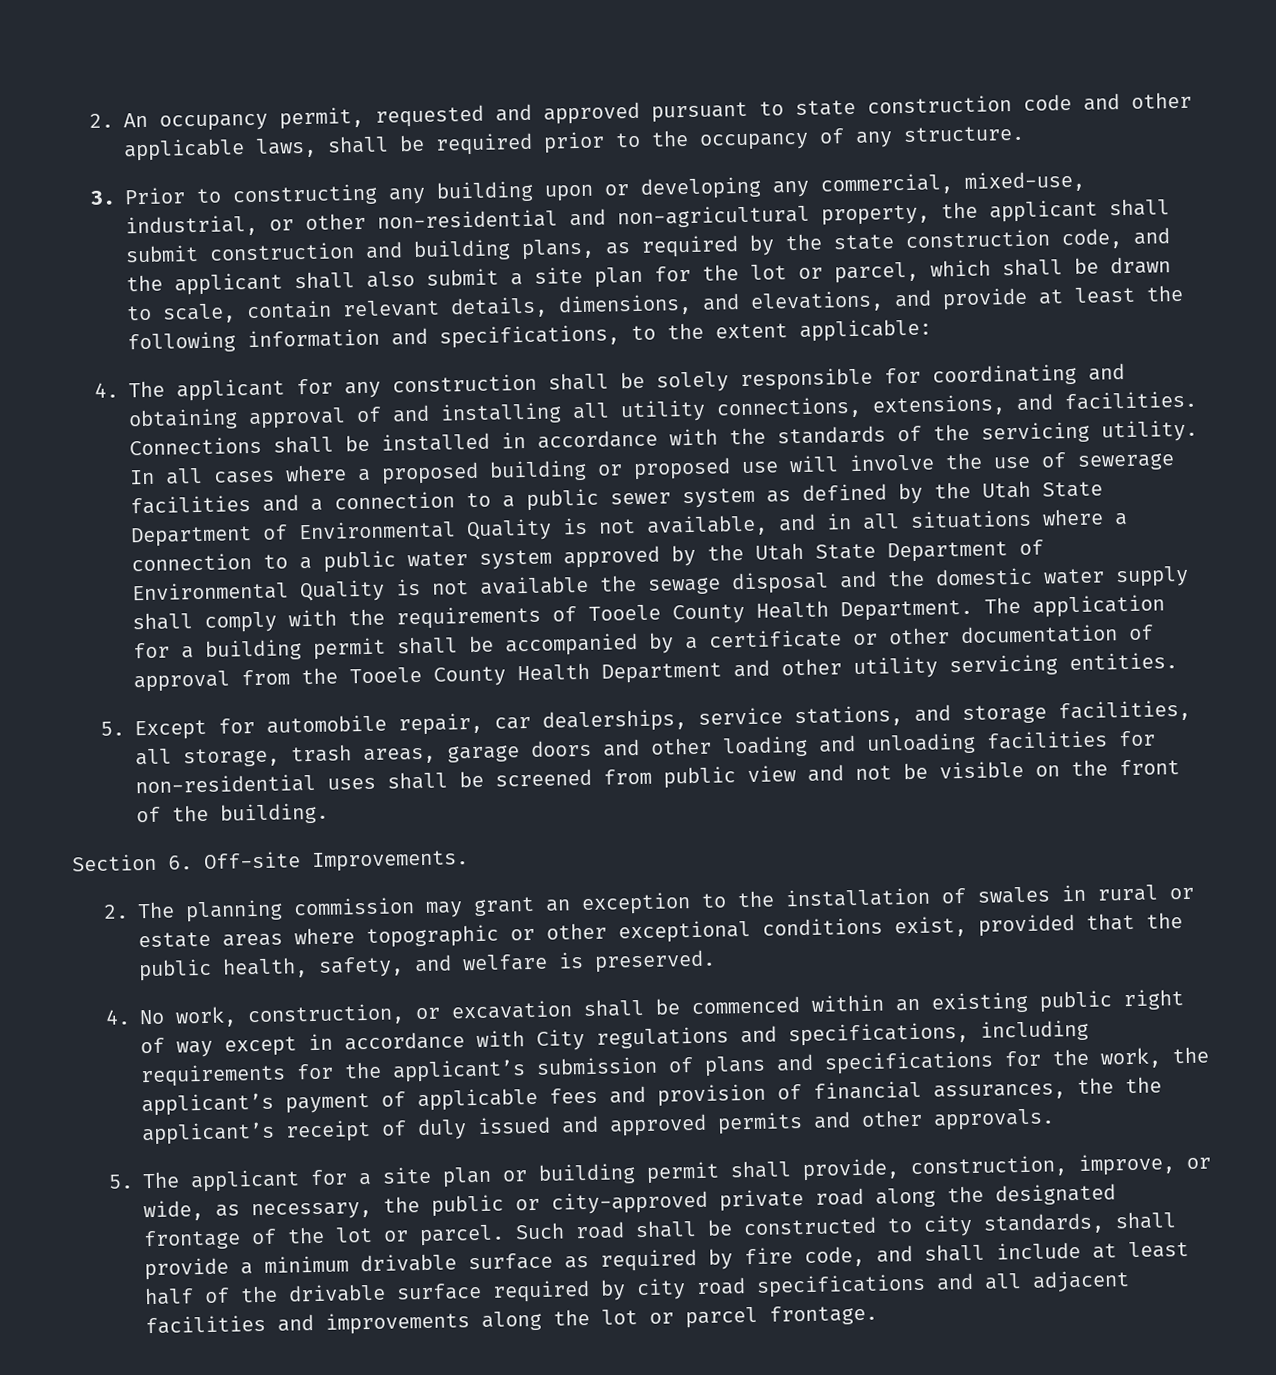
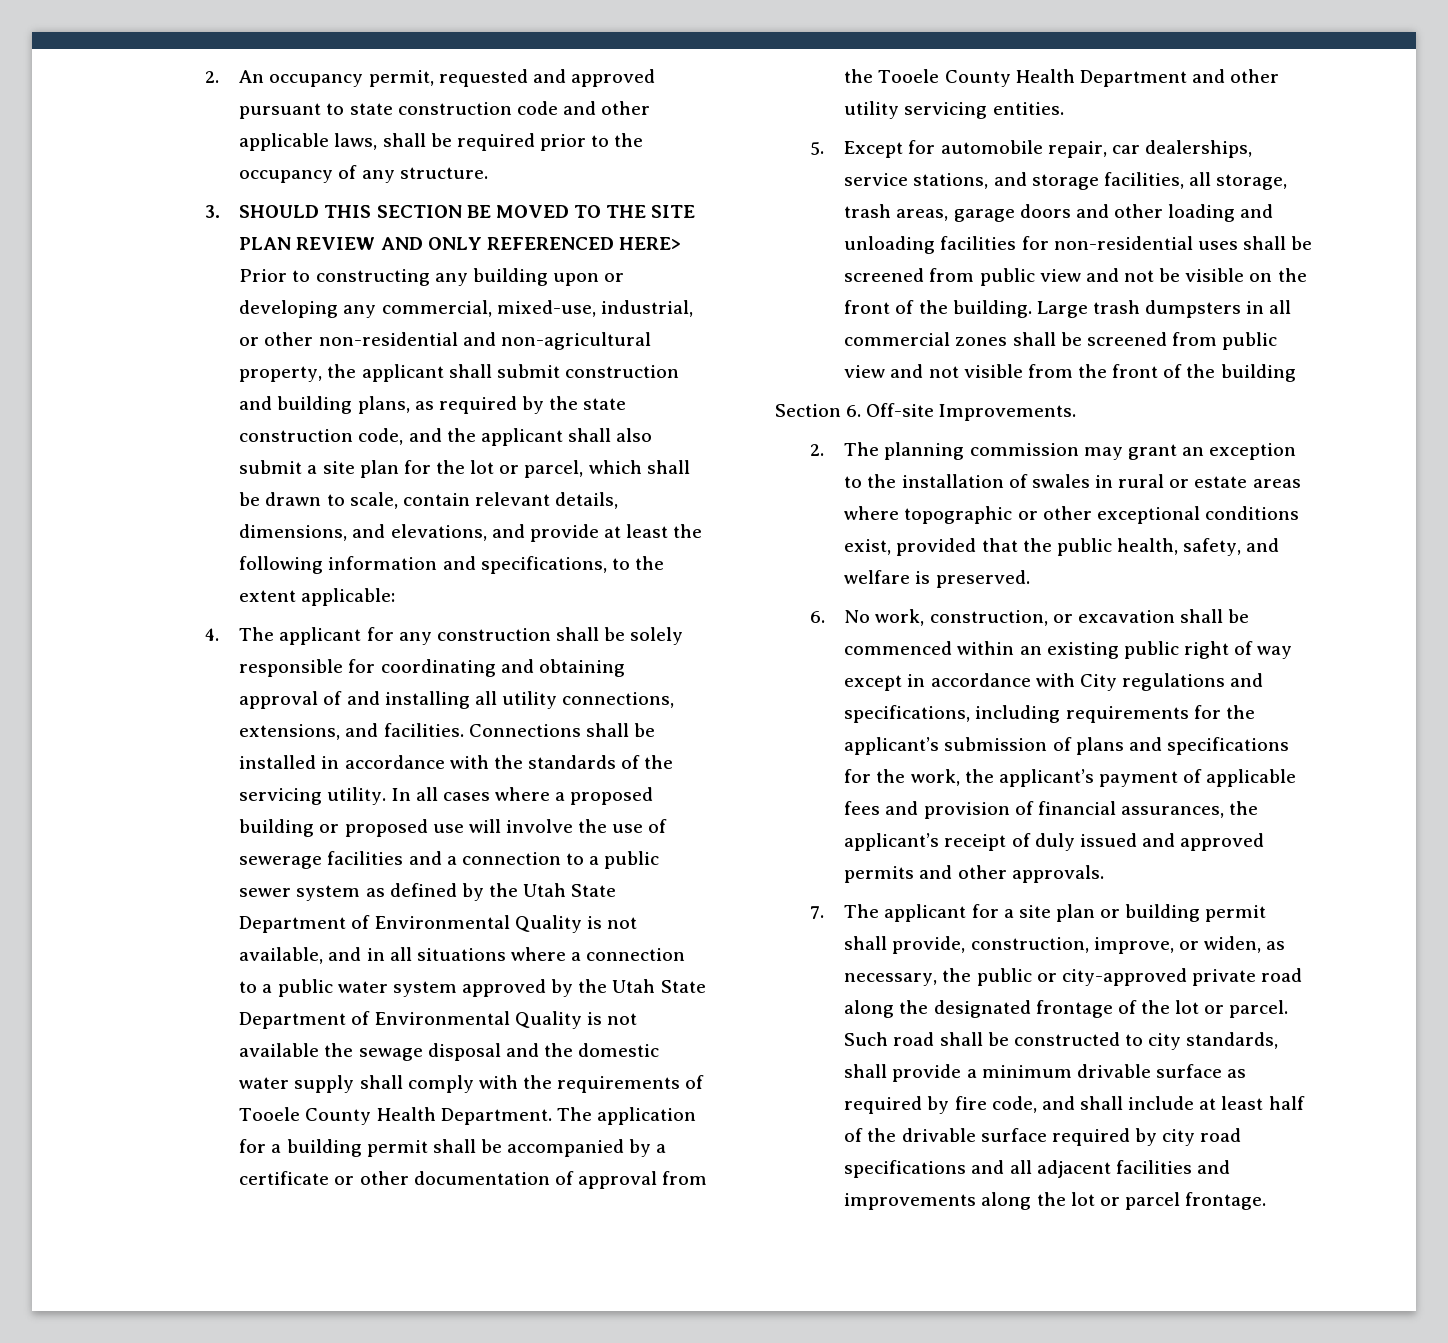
- 3. Prior to constructing any building upon or developing any commercial, mixed-use, industrial, or other non-residential and non-agricultural property, the applicant shall submit construction and building plans, as required by the state construction code, and the applicant shall also submit a site plan for the lot or parcel, which shall be drawn to scale, contain relevant details, dimensions, and elevations, and provide at least the following information and specifications, to the extent applicable:
+ 3. SHOULD THIS SECTION BE MOVED TO THE SITE PLAN REVIEW AND ONLY REFERENCED HERE> Prior to constructing any building upon or developing any commercial, mixed-use, industrial, or other non-residential and non-agricultural property, the applicant shall submit construction and building plans, as required by the state construction code, and the applicant shall also submit a site plan for the lot or parcel, which shall be drawn to scale, contain relevant details, dimensions, and elevations, and provide at least the following information and specifications, to the extent applicable:
+ Large trash dumpsters in all commercial zones shall be screened from public view and not visible from the front of the building
- 4. No work, construction, or excavation shall be commenced within an existing public right of way except in accordance with City regulations and specifications, including requirements for the applicant’s submission of plans and specifications for the work, the applicant’s payment of applicable fees and provision of financial assurances, the the applicant’s receipt of duly issued and approved permits and other approvals.
+ 6. No work, construction, or excavation shall be commenced within an existing public right of way except in accordance with City regulations and specifications, including requirements for the applicant’s submission of plans and specifications for the work, the applicant’s payment of applicable fees and provision of financial assurances, the applicant’s receipt of duly issued and approved permits and other approvals.
- 5. The applicant for a site plan or building permit shall provide, construction, improve, or wide, as necessary, the public or city-approved private road along the designated frontage of the lot or parcel.
+ 7. The applicant for a site plan or building permit shall provide, construction, improve, or widen, as necessary, the public or city-approved private road along the designated frontage of the lot or parcel.

